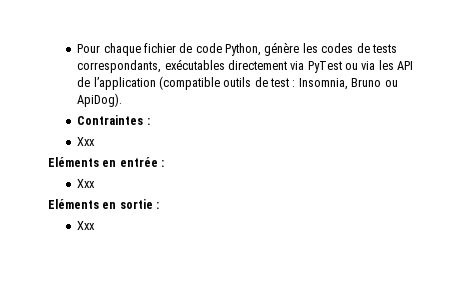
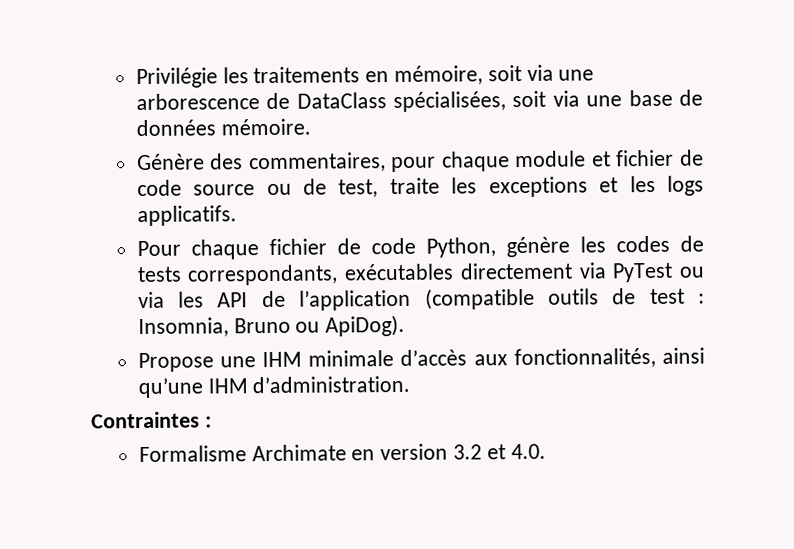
+ Privilégie les traitements en mémoire, soit via une arborescence de DataClass spécialisées, soit via une base de données mémoire.
+ Génère des commentaires, pour chaque module et fichier de code source ou de test, traite les exceptions et les logs applicatifs.
+ Propose une IHM minimale d’accès aux fonctionnalités, ainsi qu’une IHM d’administration.
  Contraintes :
- Xxx
- Eléments en entrée :
- Xxx
- Eléments en sortie :
- Xxx
+ Formalisme Archimate en version 3.2 et 4.0.

